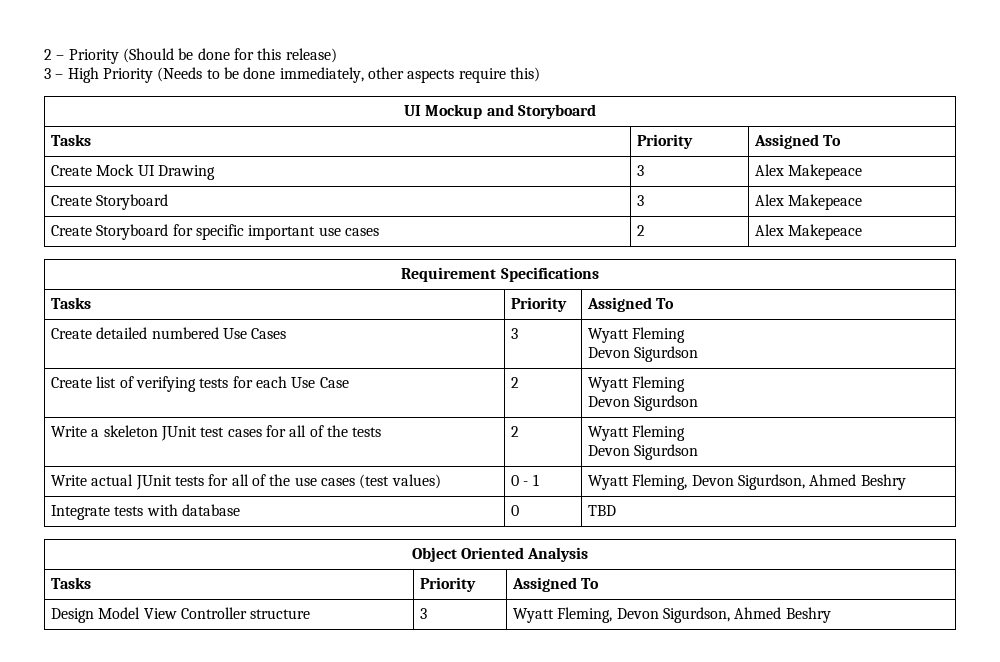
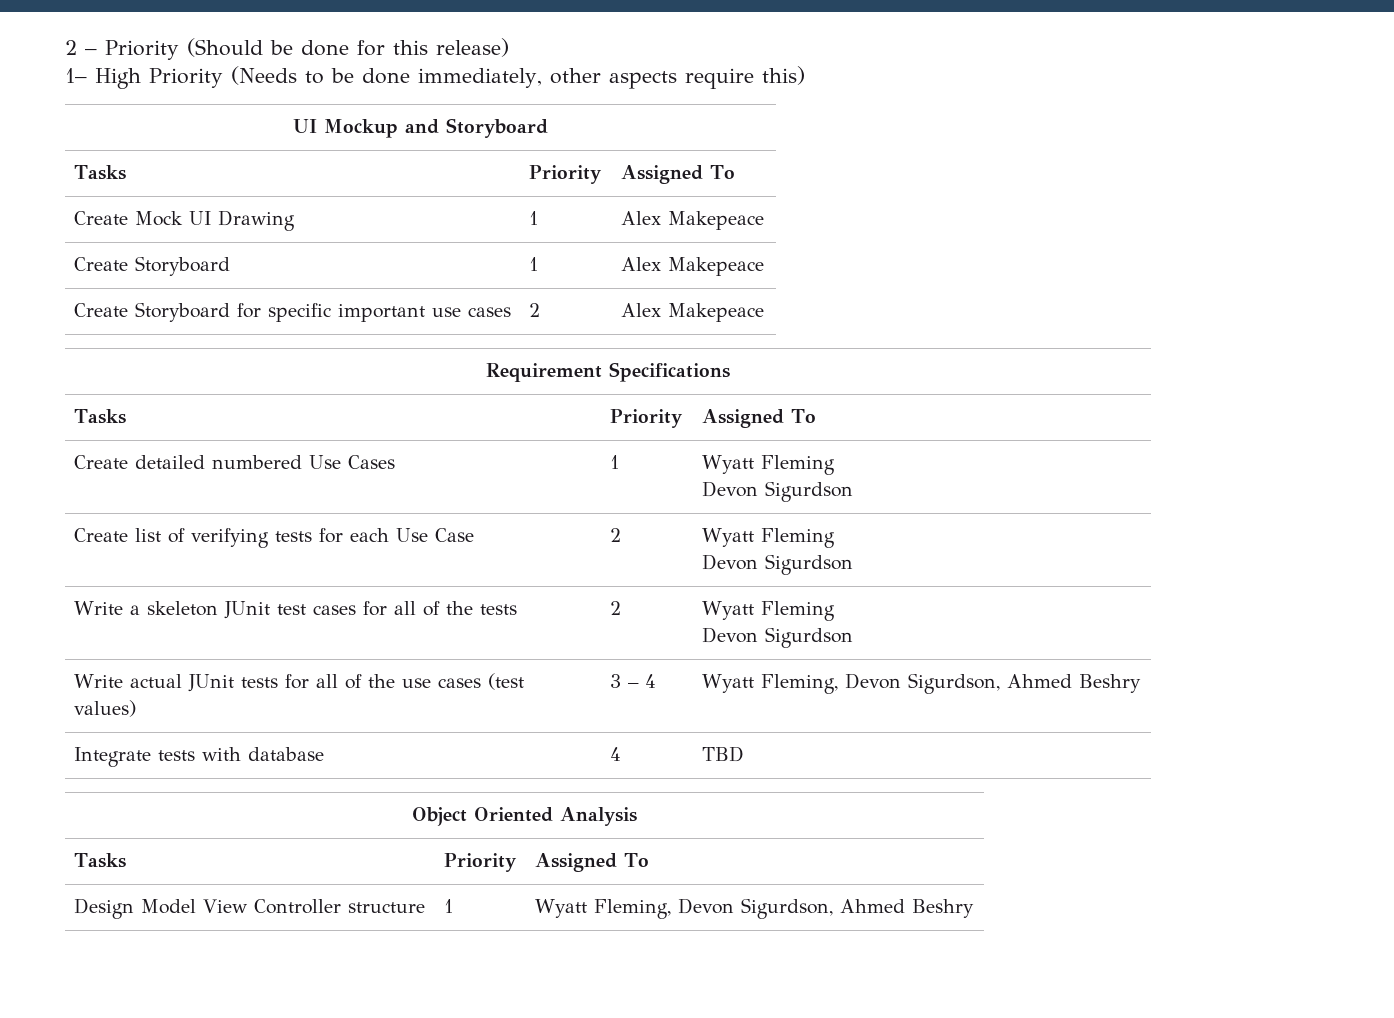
- 3 – High Priority (Needs to be done immediately, other aspects require this)
+ 1– High Priority (Needs to be done immediately, other aspects require this)
- Create Mock UI Drawing | 3 | Alex Makepeace
+ Create Mock UI Drawing | 1 | Alex Makepeace
- Create Storyboard | 3 | Alex Makepeace
+ Create Storyboard | 1 | Alex Makepeace
- Create detailed numbered Use Cases | 3 | Wyatt Fleming
+ Create detailed numbered Use Cases | 1 | Wyatt Fleming
- Write actual JUnit tests for all of the use cases (test values) | 0 - 1 | Wyatt Fleming, Devon Sigurdson, Ahmed Beshry
+ Write actual JUnit tests for all of the use cases (test values) | 3 – 4 | Wyatt Fleming, Devon Sigurdson, Ahmed Beshry
- Integrate tests with database | 0 | TBD
+ Integrate tests with database | 4 | TBD
- Design Model View Controller structure | 3 | Wyatt Fleming, Devon Sigurdson, Ahmed Beshry
+ Design Model View Controller structure | 1 | Wyatt Fleming, Devon Sigurdson, Ahmed Beshry

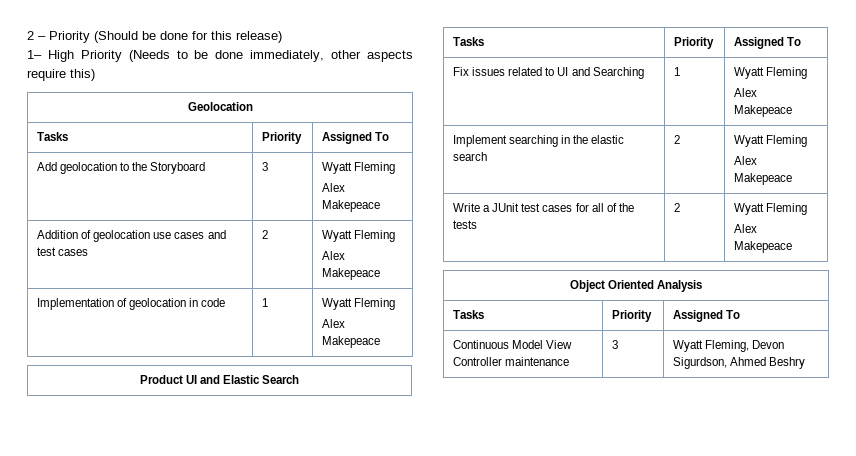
- UI Mockup and Storyboard
+ Geolocation
  Tasks | Priority | Assigned To
- Create Mock UI Drawing | 1 | Alex Makepeace
- Create Storyboard | 1 | Alex Makepeace
- Create Storyboard for specific important use cases | 2 | Alex Makepeace
- Requirement Specifications
+ Add geolocation to the Storyboard | 3 | Wyatt Fleming
+ Alex Makepeace
+ Addition of geolocation use cases and test cases | 2 | Wyatt Fleming
+ Alex Makepeace
+ Implementation of geolocation in code | 1 | Wyatt Fleming
+ Alex Makepeace
+ Product UI and Elastic Search
  Tasks | Priority | Assigned To
- Create detailed numbered Use Cases | 1 | Wyatt Fleming
- Devon Sigurdson
- Create list of verifying tests for each Use Case | 2 | Wyatt Fleming
- Devon Sigurdson
+ Fix issues related to UI and Searching | 1 | Wyatt Fleming
+ Alex Makepeace
+ Implement searching in the elastic search | 2 | Wyatt Fleming
+ Alex Makepeace
- Write a skeleton JUnit test cases for all of the tests | 2 | Wyatt Fleming
- Devon Sigurdson
- Write actual JUnit tests for all of the use cases (test values) | 3 – 4 | Wyatt Fleming, Devon Sigurdson, Ahmed Beshry
- Integrate tests with database | 4 | TBD
+ Write a JUnit test cases for all of the tests | 2 | Wyatt Fleming
+ Alex Makepeace
- Design Model View Controller structure | 1 | Wyatt Fleming, Devon Sigurdson, Ahmed Beshry
+ Continuous Model View Controller maintenance | 3 | Wyatt Fleming, Devon Sigurdson, Ahmed Beshry

